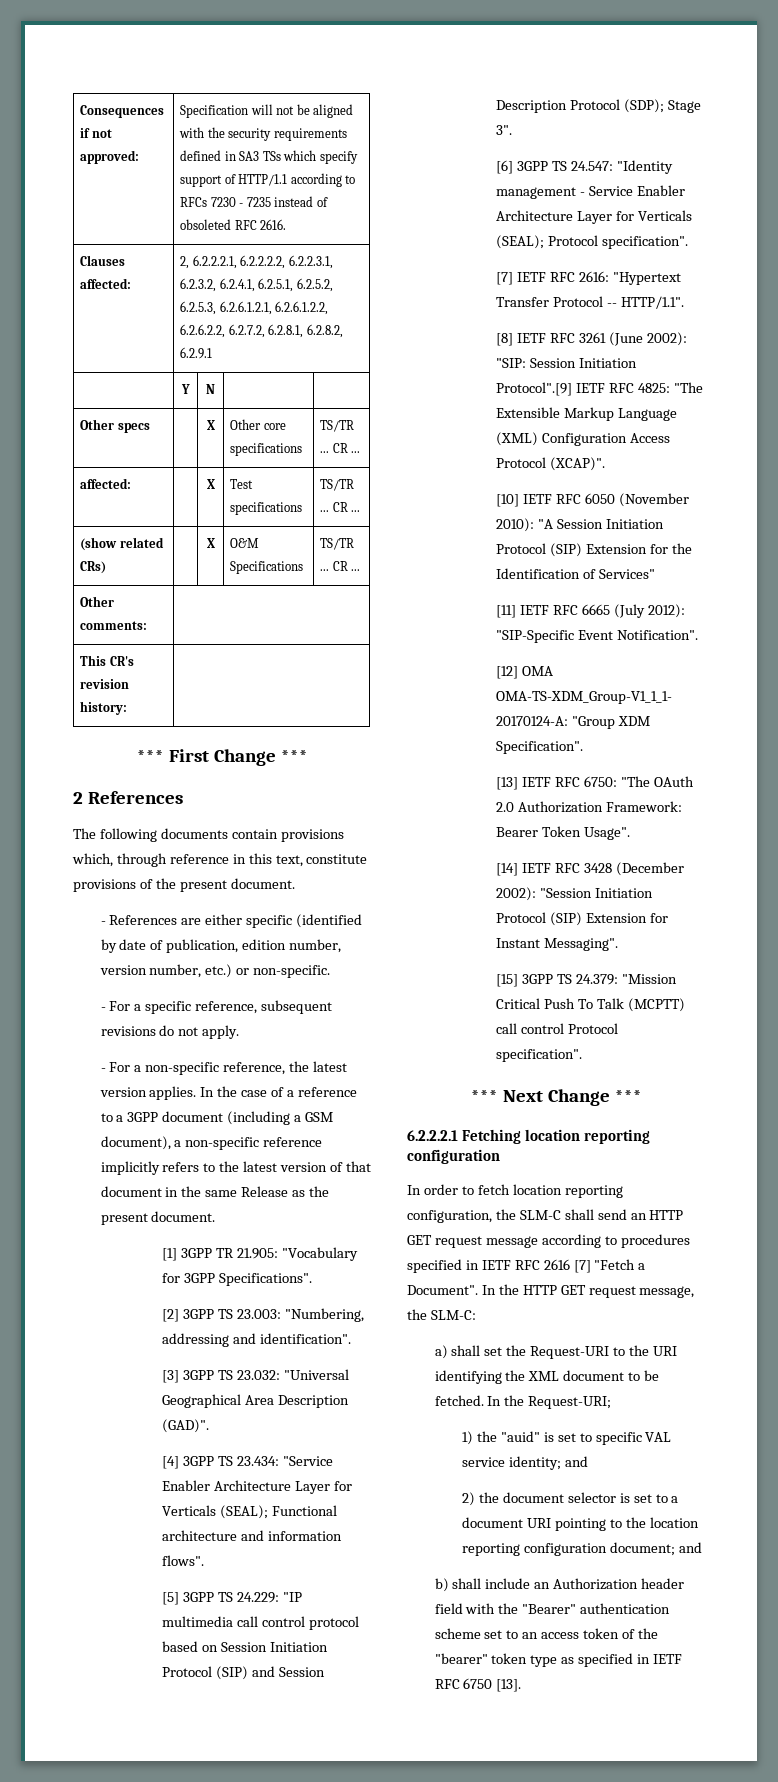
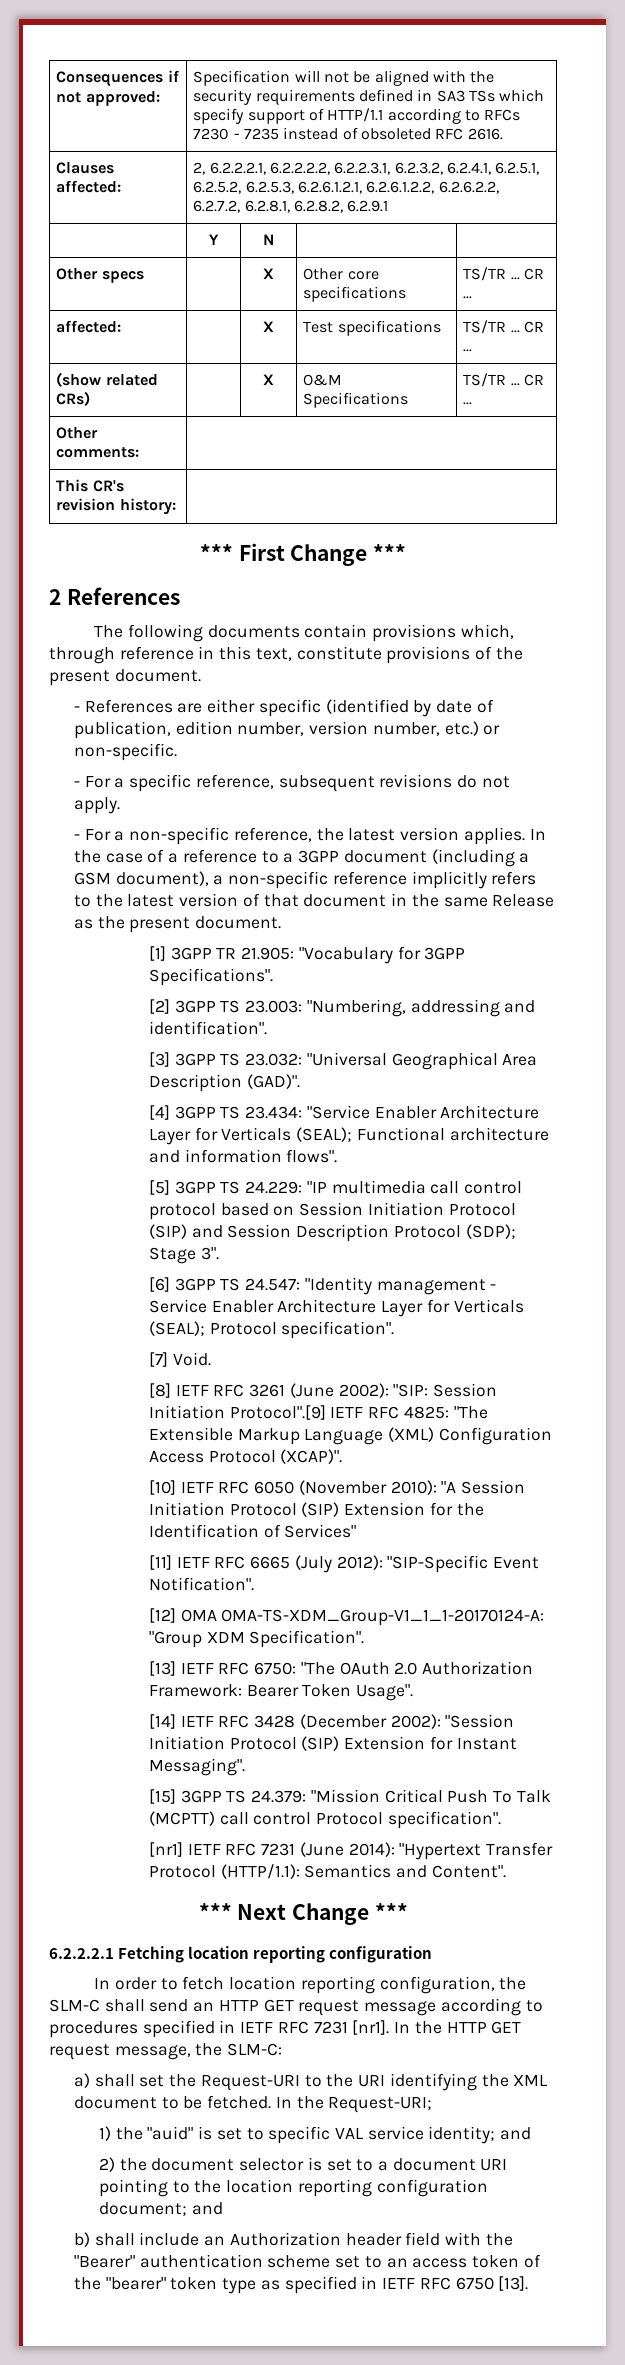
- [7] IETF RFC 2616: "Hypertext Transfer Protocol -- HTTP/1.1".
+ [7] Void.
+ [nr1] IETF RFC 7231 (June 2014): "Hypertext Transfer Protocol (HTTP/1.1): Semantics and Content".
- In order to fetch location reporting configuration, the SLM-C shall send an HTTP GET request message according to procedures specified in IETF RFC 2616 [7] "Fetch a Document".
+ In order to fetch location reporting configuration, the SLM-C shall send an HTTP GET request message according to procedures specified in IETF RFC 7231 [nr1].

